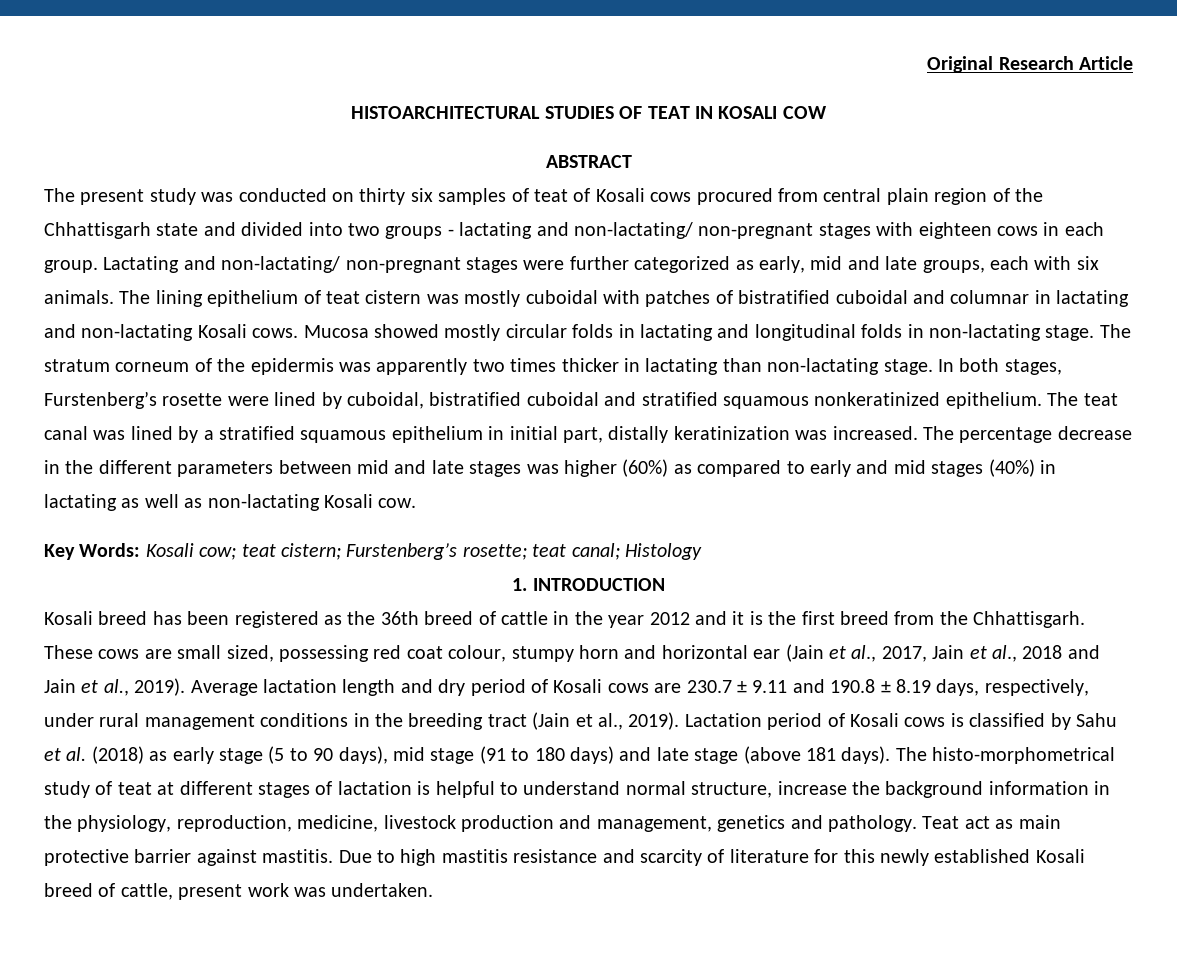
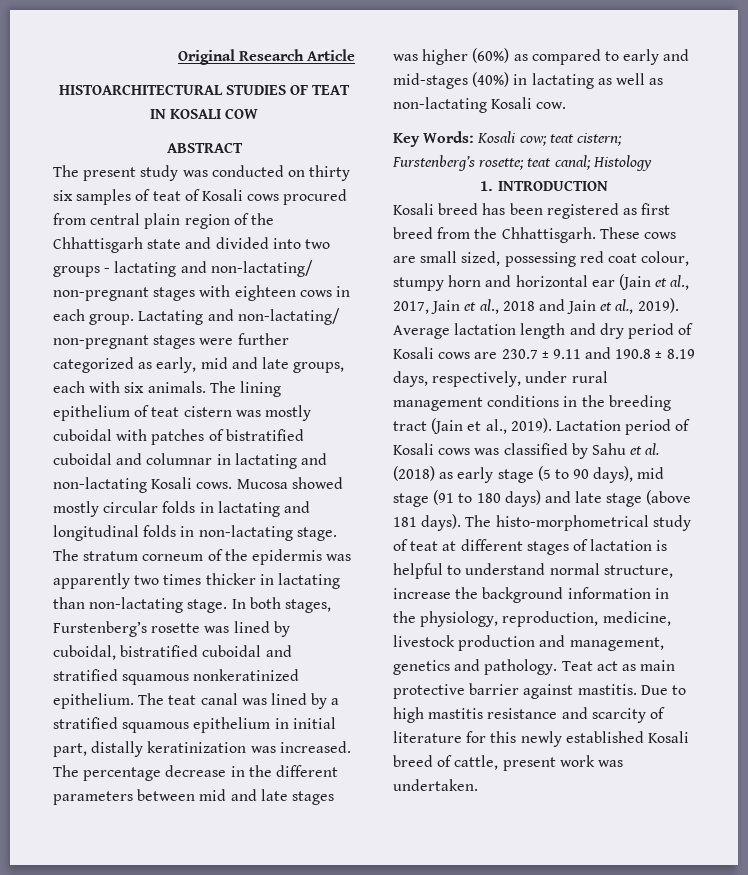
- In both stages, Furstenberg’s rosette were lined by cuboidal, bistratified cuboidal and stratified squamous nonkeratinized epithelium.
+ In both stages, Furstenberg’s rosette was lined by cuboidal, bistratified cuboidal and stratified squamous nonkeratinized epithelium.
- The percentage decrease in the different parameters between mid and late stages was higher (60%) as compared to early and mid stages (40%) in lactating as well as non-lactating Kosali cow.
+ The percentage decrease in the different parameters between mid and late stages was higher (60%) as compared to early and mid-stages (40%) in lactating as well as non-lactating Kosali cow.
- Kosali breed has been registered as the 36th breed of cattle in the year 2012 and it is the first breed from the Chhattisgarh.
+ Kosali breed has been registered as first breed from the Chhattisgarh.
- Lactation period of Kosali cows is classified by Sahu et al. (2018) as early stage (5 to 90 days), mid stage (91 to 180 days) and late stage (above 181 days).
+ Lactation period of Kosali cows was classified by Sahu et al. (2018) as early stage (5 to 90 days), mid stage (91 to 180 days) and late stage (above 181 days).

